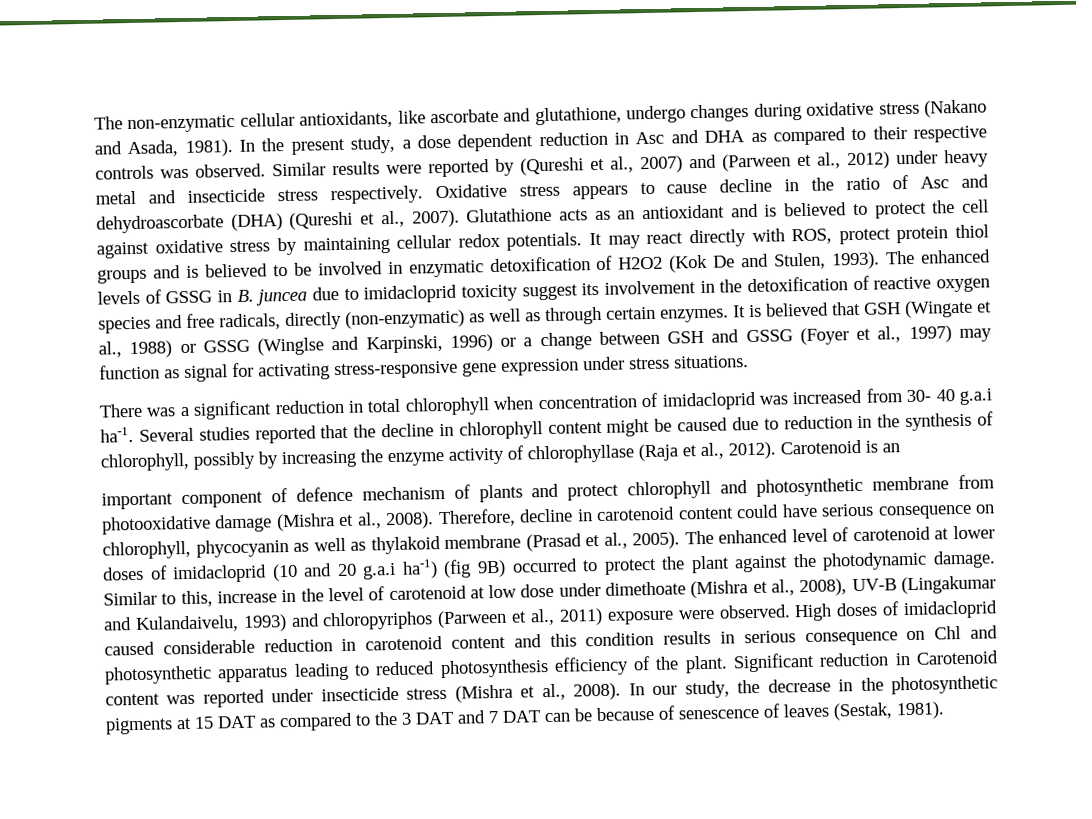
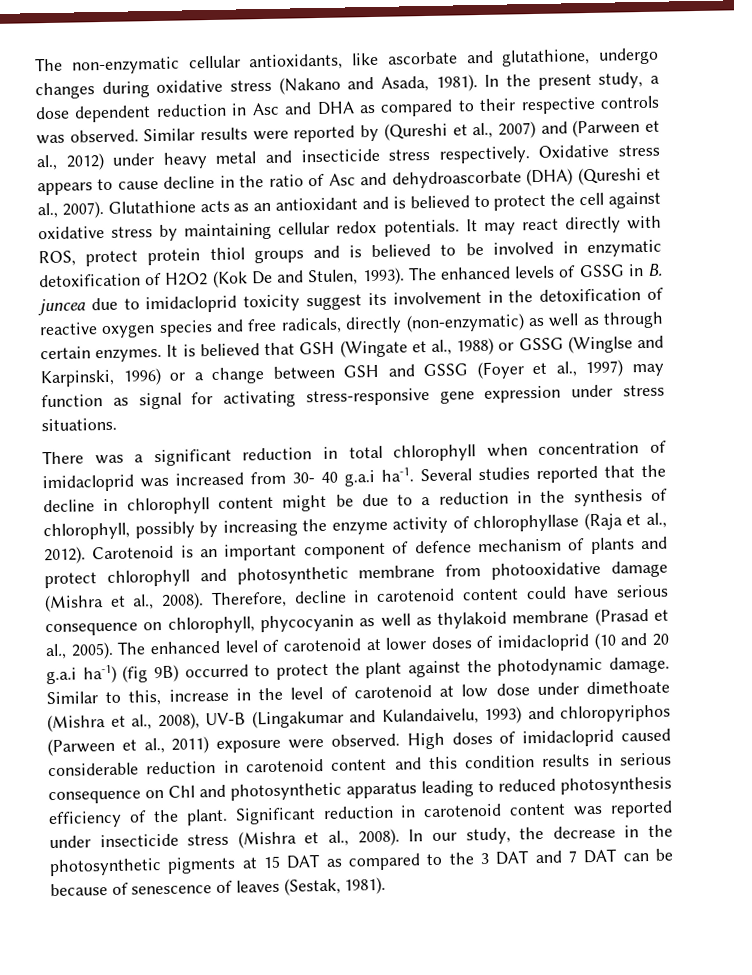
- Several studies reported that the decline in chlorophyll content might be caused due to reduction in the synthesis of chlorophyll, possibly by increasing the enzyme activity of chlorophyllase (Raja et al., 2012).
+ Several studies reported that the decline in chlorophyll content might be due to a reduction in the synthesis of chlorophyll, possibly by increasing the enzyme activity of chlorophyllase (Raja et al., 2012).
- Carotenoid is an
- important component of defence mechanism of plants and protect chlorophyll and photosynthetic membrane from photooxidative damage (Mishra et al., 2008).
+ Carotenoid is an important component of defence mechanism of plants and protect chlorophyll and photosynthetic membrane from photooxidative damage (Mishra et al., 2008).
- Significant reduction in Carotenoid content was reported under insecticide stress (Mishra et al., 2008).
+ Significant reduction in carotenoid content was reported under insecticide stress (Mishra et al., 2008).

